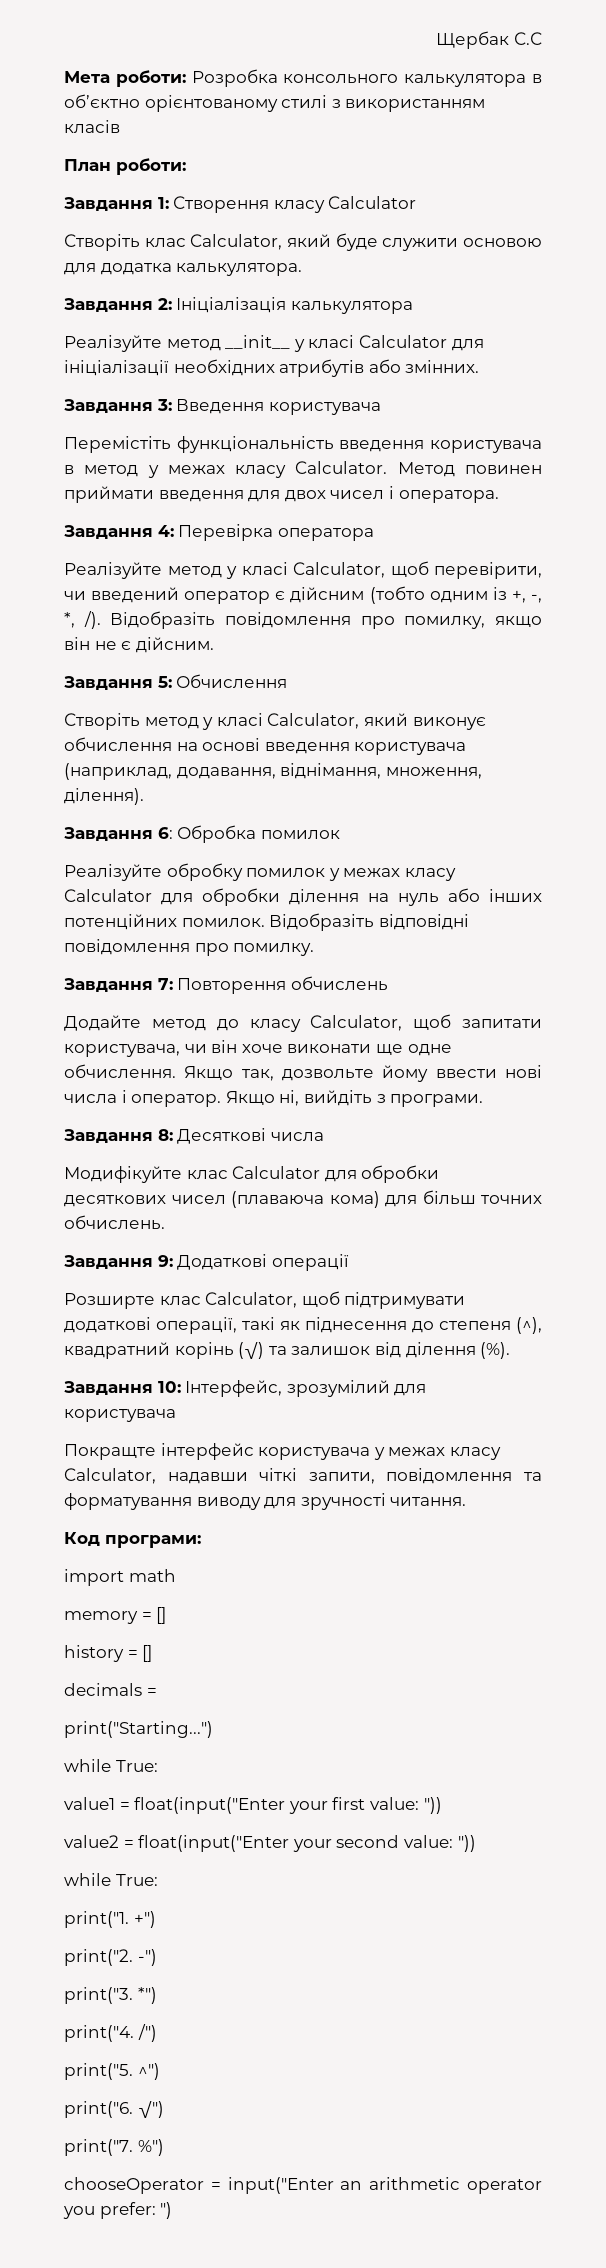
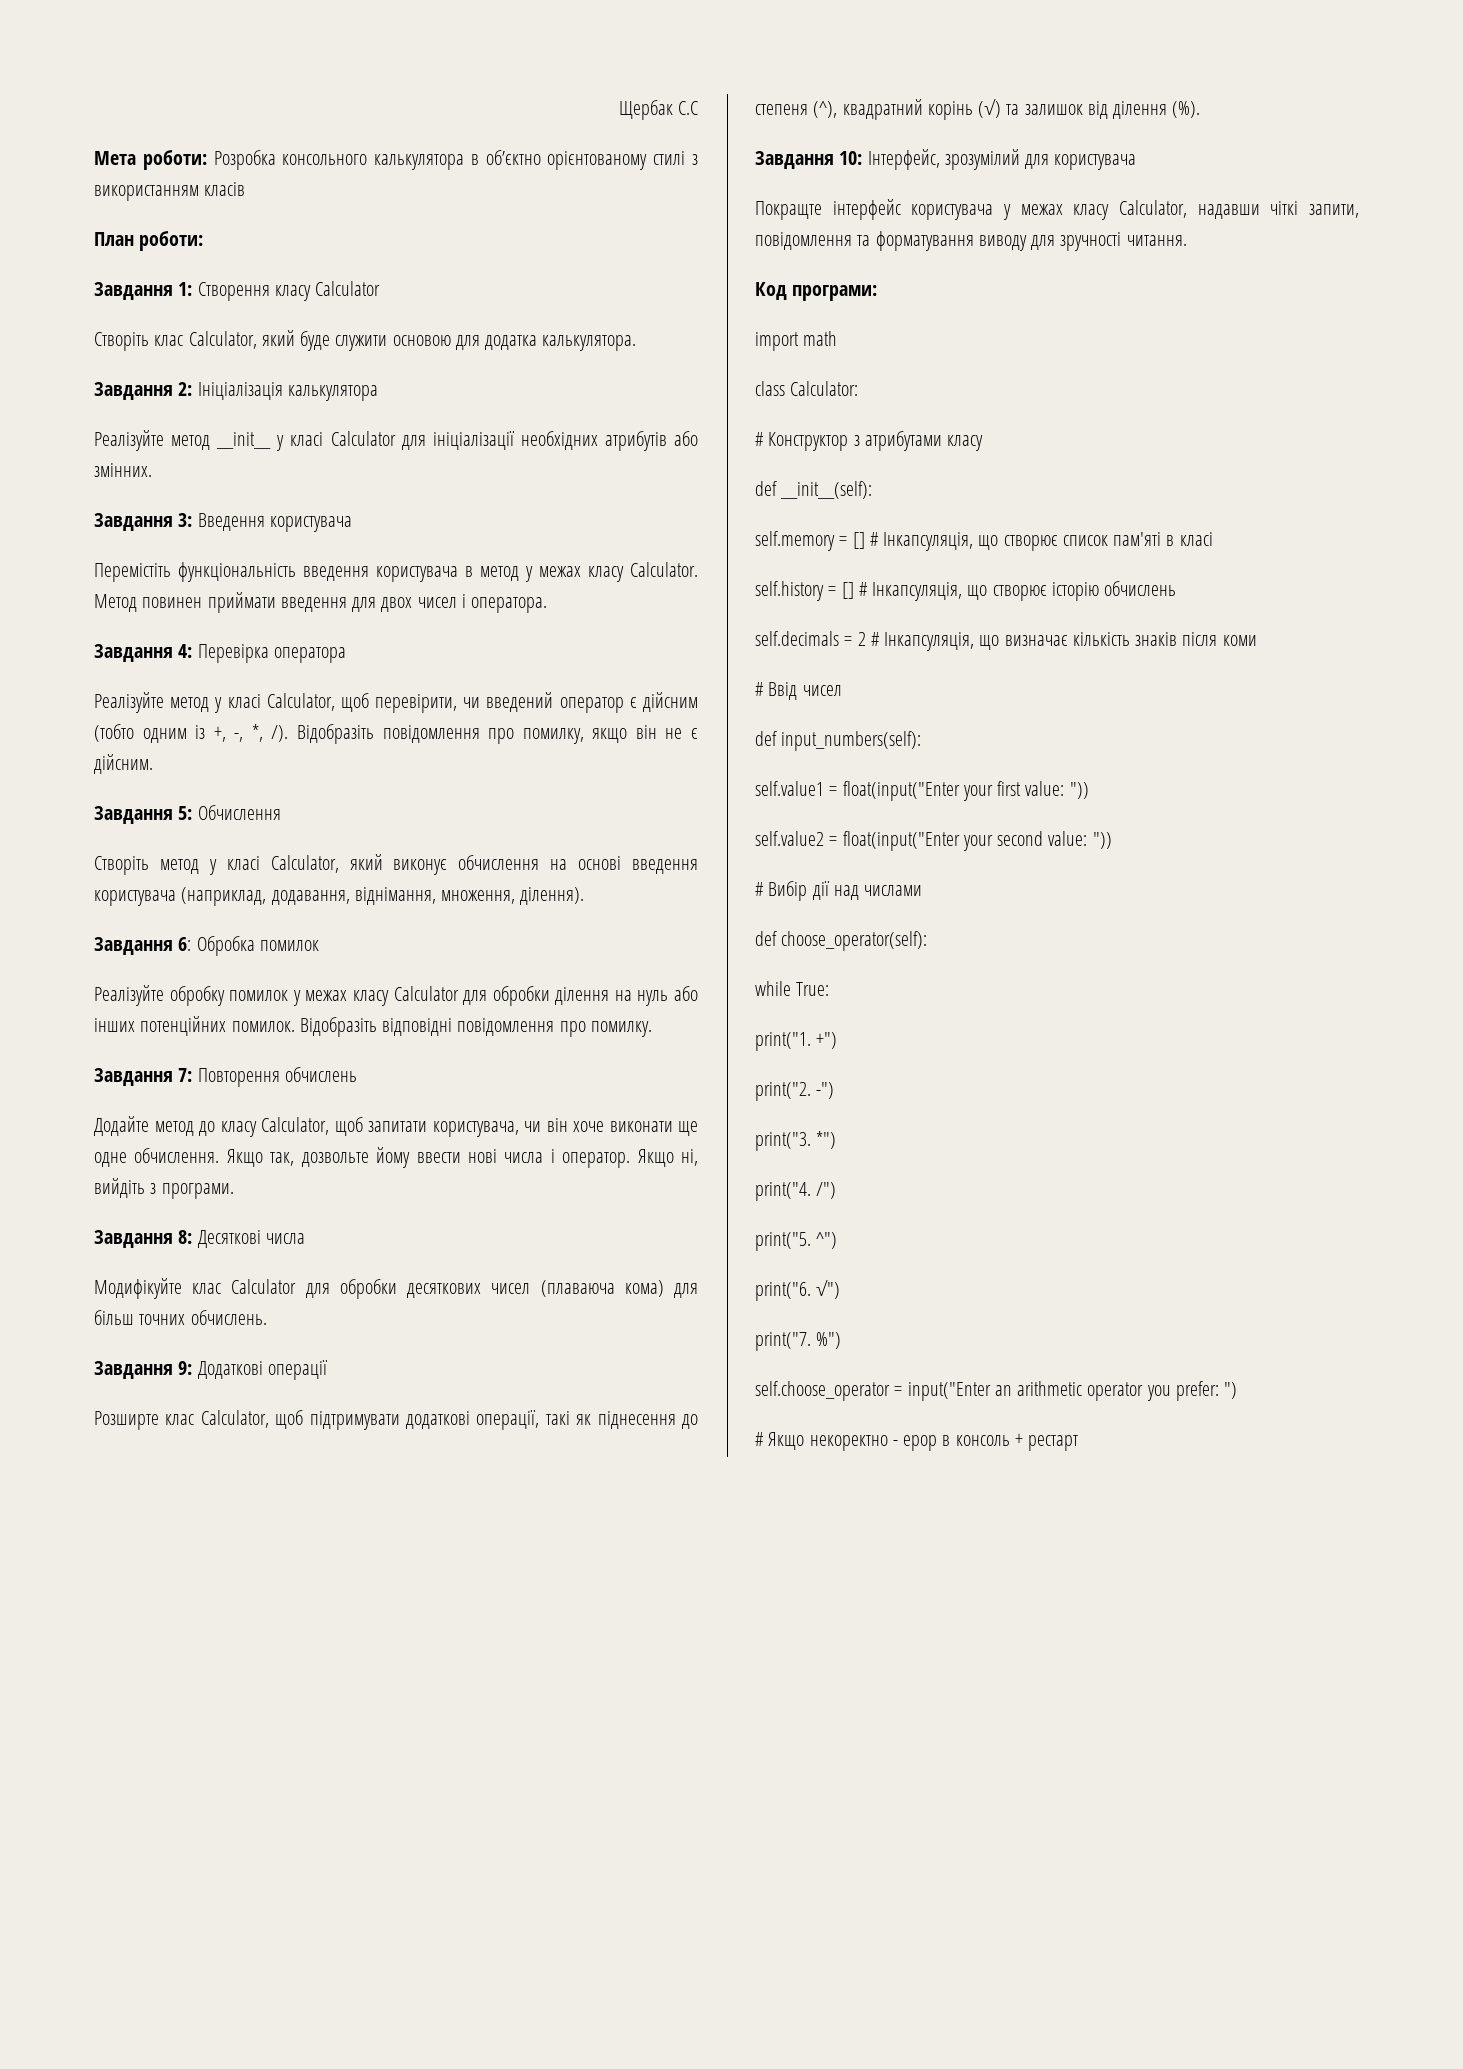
- memory = []
- history = []
- decimals =
- print("Starting...")
- while True:
- value1 = float(input("Enter your first value: "))
+ class Calculator:
+ # Конструктор з атрибутами класу
+ def __init__(self):
+ self.memory = [] # Інкапсуляція, що створює список пам'яті в класі
+ self.history = [] # Інкапсуляція, що створює історію обчислень
+ self.decimals = 2 # Інкапсуляція, що визначає кількість знаків після коми
+ # Ввід чисел
+ def input_numbers(self):
+ self.value1 = float(input("Enter your first value: "))
- value2 = float(input("Enter your second value: "))
+ self.value2 = float(input("Enter your second value: "))
+ # Вибір дії над числами
+ def choose_operator(self):
- chooseOperator = input("Enter an arithmetic operator you prefer: ")
+ self.choose_operator = input("Enter an arithmetic operator you prefer: ")
+ # Якщо некоректно - ерор в консоль + рестарт

